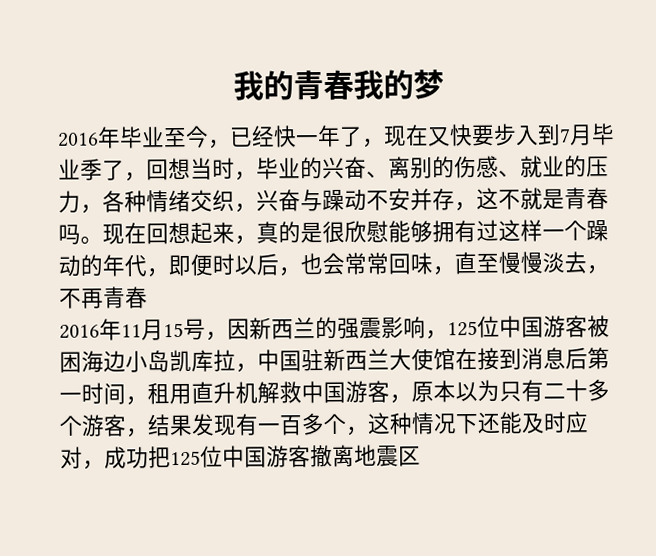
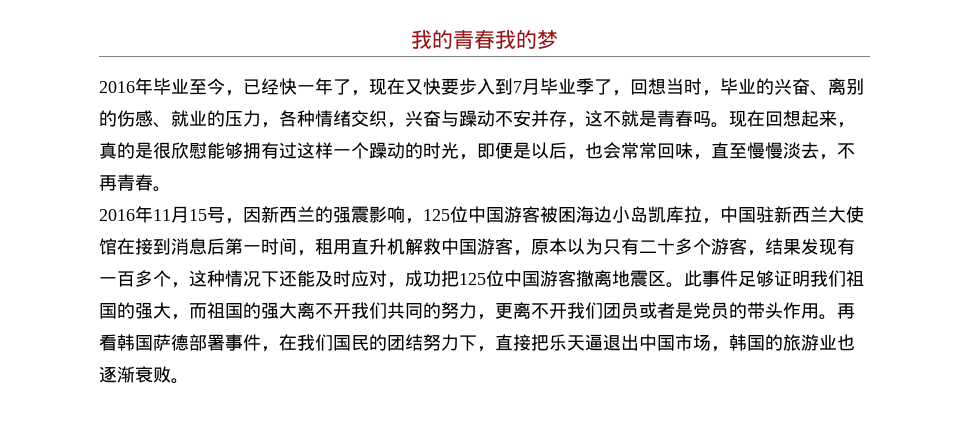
- 现在回想起来，真的是很欣慰能够拥有过这样一个躁动的年代，即便时以后，也会常常回味，直至慢慢淡去，不再青春
+ 现在回想起来，真的是很欣慰能够拥有过这样一个躁动的时光，即便是以后，也会常常回味，直至慢慢淡去，不再青春。
- 2016年11月15号，因新西兰的强震影响，125位中国游客被困海边小岛凯库拉，中国驻新西兰大使馆在接到消息后第一时间，租用直升机解救中国游客，原本以为只有二十多个游客，结果发现有一百多个，这种情况下还能及时应对，成功把125位中国游客撤离地震区
+ 2016年11月15号，因新西兰的强震影响，125位中国游客被困海边小岛凯库拉，中国驻新西兰大使馆在接到消息后第一时间，租用直升机解救中国游客，原本以为只有二十多个游客，结果发现有一百多个，这种情况下还能及时应对，成功把125位中国游客撤离地震区。此事件足够证明我们祖国的强大，而祖国的强大离不开我们共同的努力，更离不开我们团员或者是党员的带头作用。再看韩国萨德部署事件，在我们国民的团结努力下，直接把乐天逼退出中国市场，韩国的旅游业也逐渐衰败。

